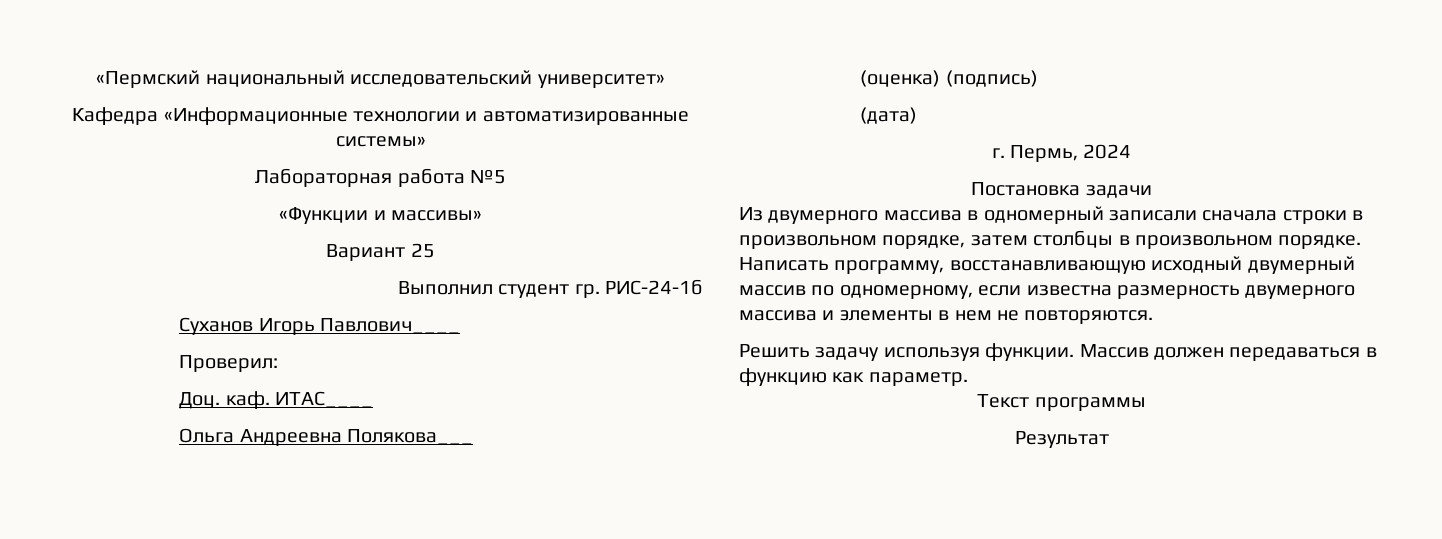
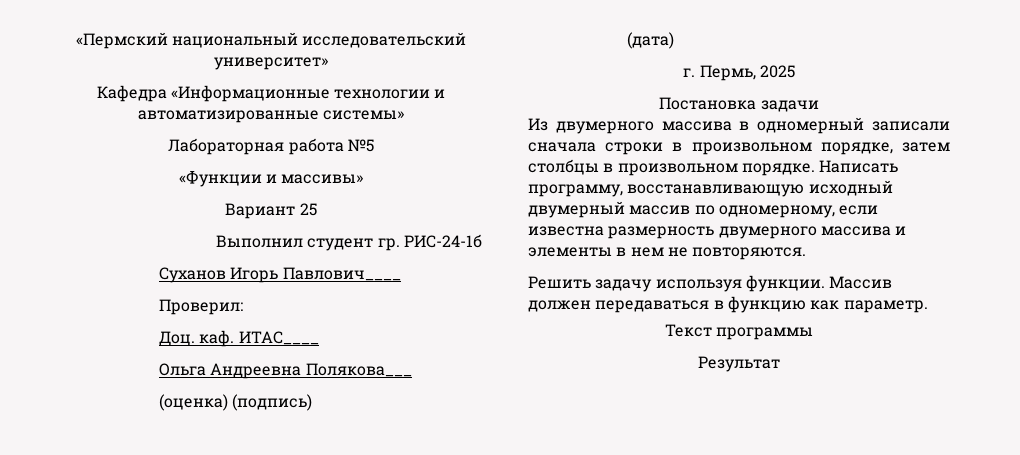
- г. Пермь, 2024
+ г. Пермь, 2025

